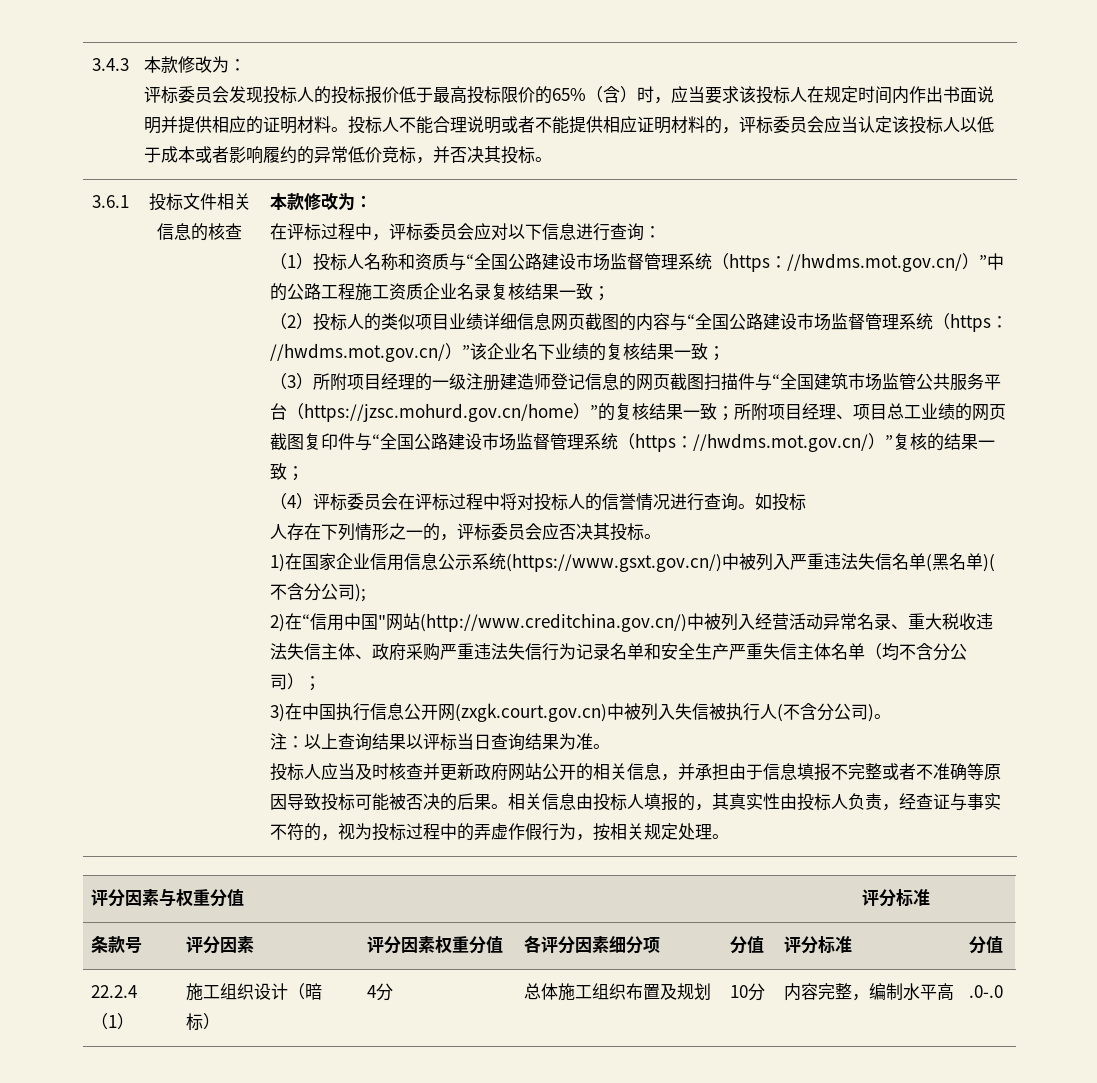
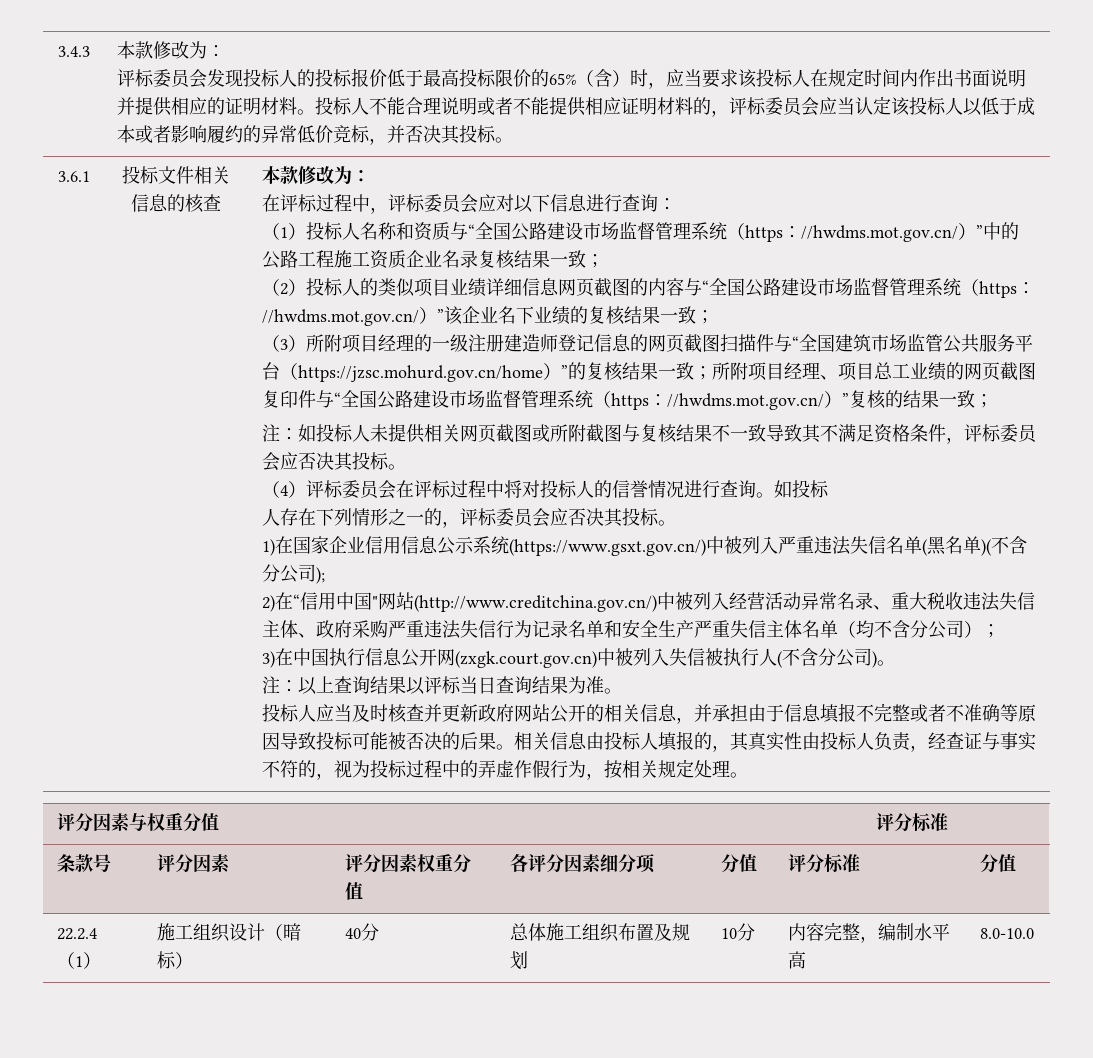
+ 注：如投标人未提供相关网页截图或所附截图与复核结果不一致导致其不满足资格条件，评标委员会应否决其投标。
- 22.2.4（1） | 施工组织设计（暗标） | 4分 | 总体施工组织布置及规划 | 10分 | 内容完整，编制水平高 | .0-.0
+ 22.2.4（1） | 施工组织设计（暗标） | 40分 | 总体施工组织布置及规划 | 10分 | 内容完整，编制水平高 | 8.0-10.0

